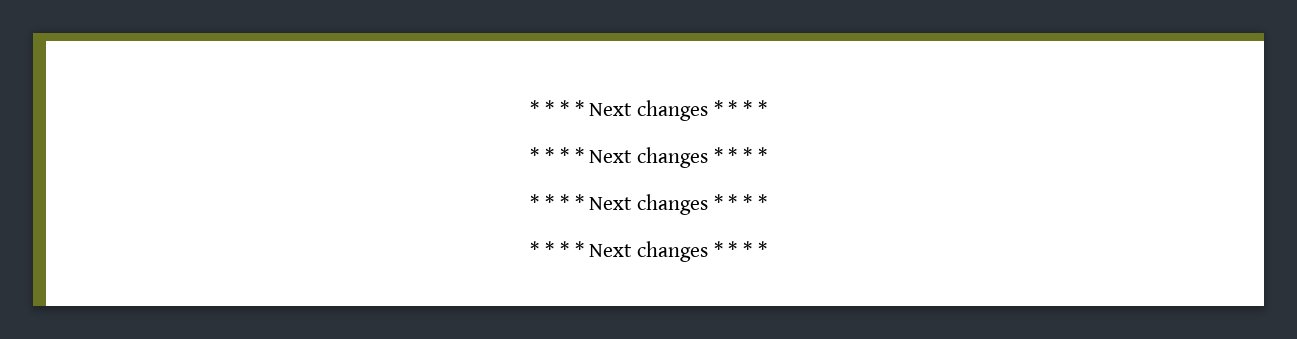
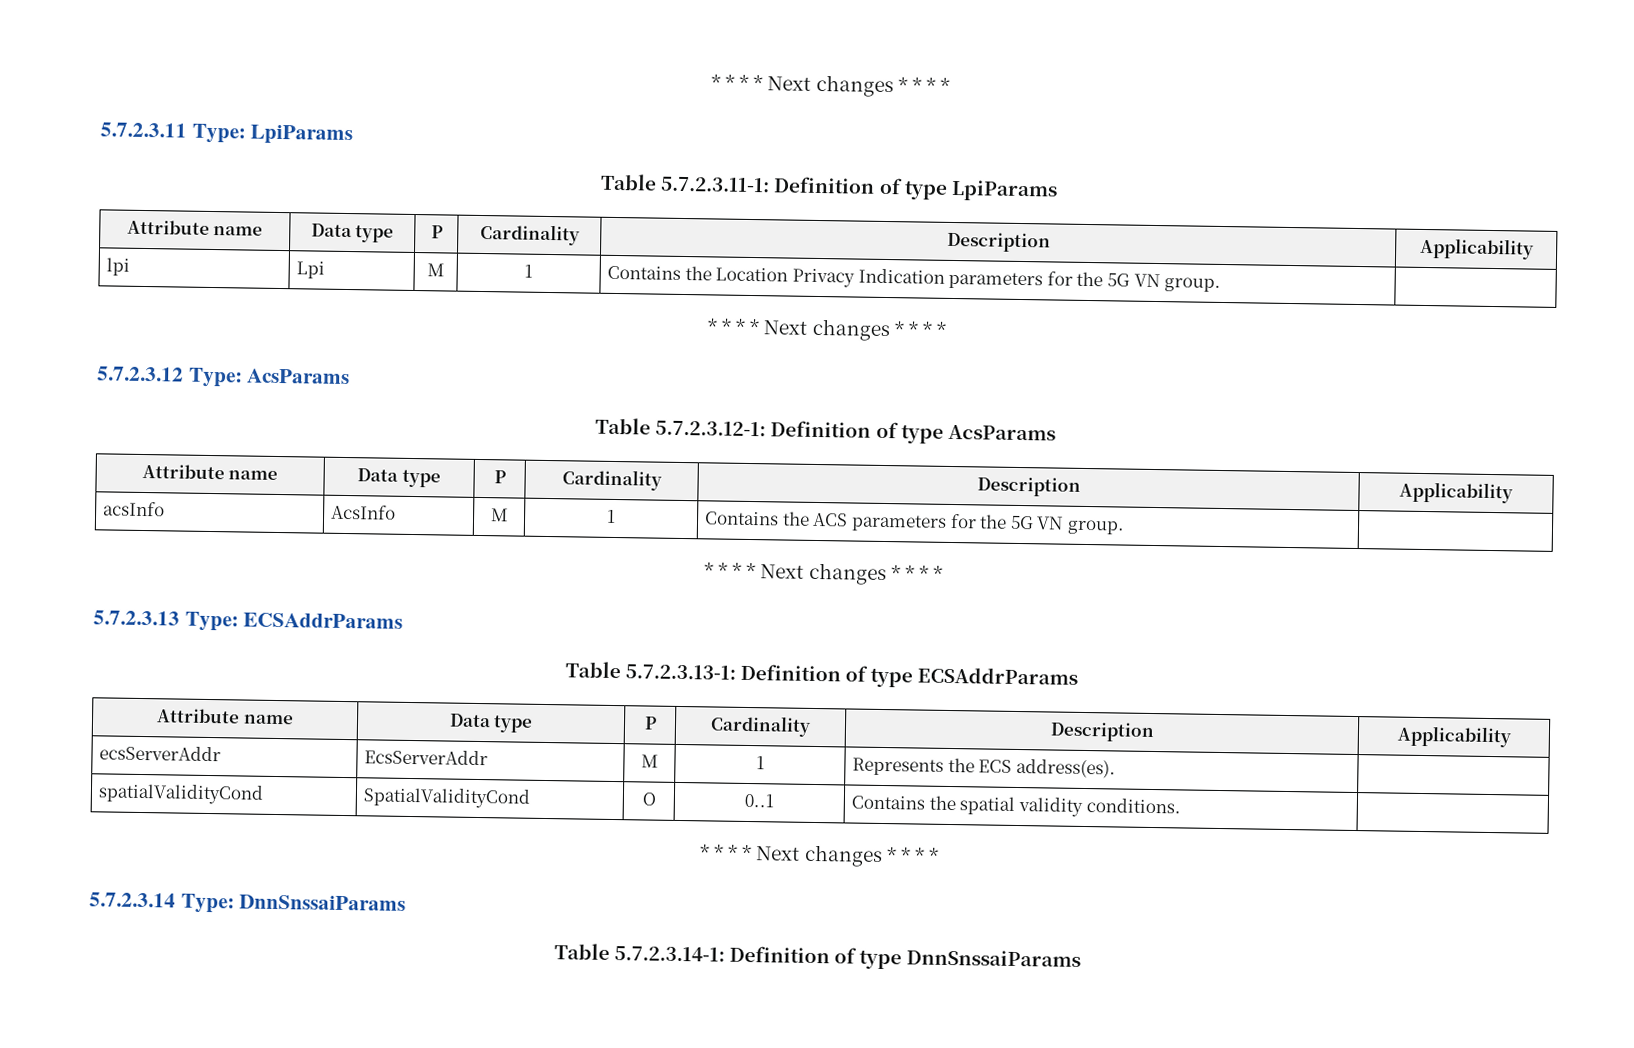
+ 5.7.2.3.11 Type: LpiParams
+ Table 5.7.2.3.11-1: Definition of type LpiParams
+ Attribute name | Data type | P | Cardinality | Description | Applicability
+ lpi | Lpi | M | 1 | Contains the Location Privacy Indication parameters for the 5G VN group. |
+ 5.7.2.3.12 Type: AcsParams
+ Table 5.7.2.3.12-1: Definition of type AcsParams
+ Attribute name | Data type | P | Cardinality | Description | Applicability
+ acsInfo | AcsInfo | M | 1 | Contains the ACS parameters for the 5G VN group. |
+ 5.7.2.3.13 Type: ECSAddrParams
+ Table 5.7.2.3.13-1: Definition of type ECSAddrParams
+ Attribute name | Data type | P | Cardinality | Description | Applicability
+ ecsServerAddr | EcsServerAddr | M | 1 | Represents the ECS address(es). |
+ spatialValidityCond | SpatialValidityCond | O | 0..1 | Contains the spatial validity conditions. |
+ 5.7.2.3.14 Type: DnnSnssaiParams
+ Table 5.7.2.3.14-1: Definition of type DnnSnssaiParams

